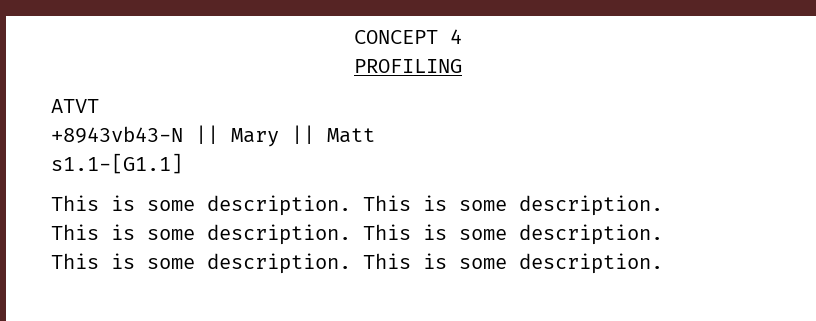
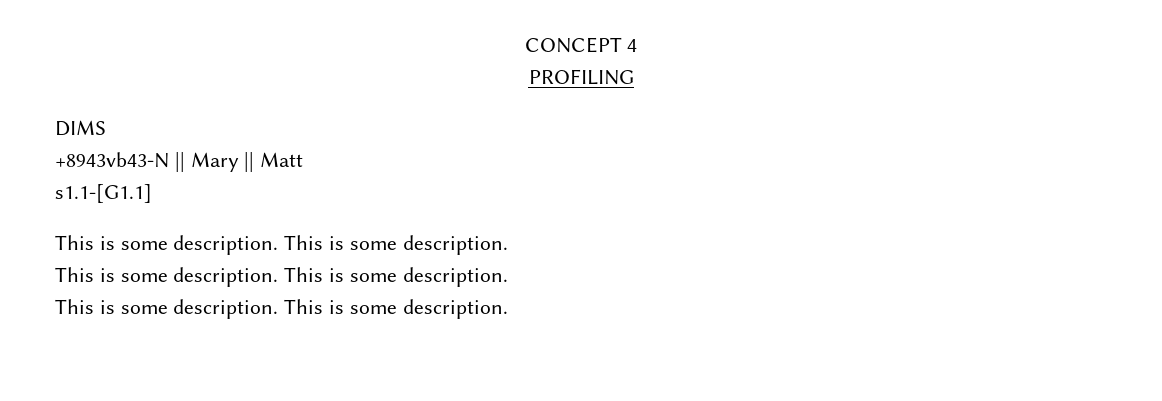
- ATVT
+ DIMS

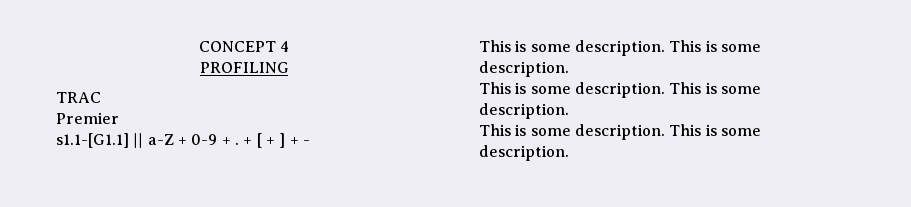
- DIMS
- +8943vb43-N || Mary || Matt
- s1.1-[G1.1]
+ TRAC
+ Premier
+ s1.1-[G1.1] || a-Z + 0-9 + . + [ + ] + -

